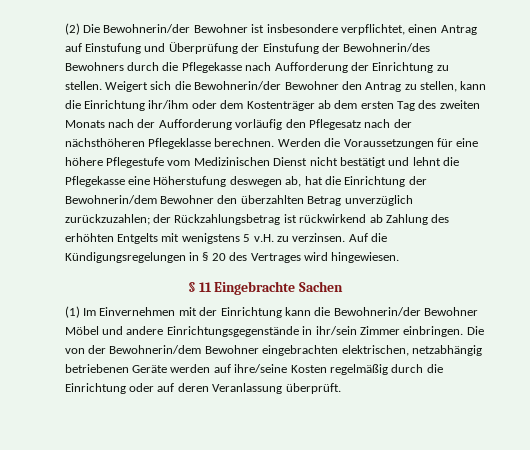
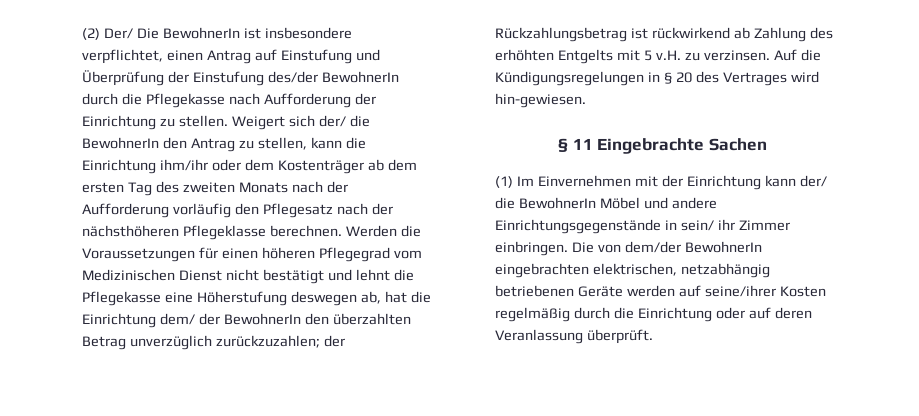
- (2) Die Bewohnerin/der Bewohner ist insbesondere verpflichtet, einen Antrag auf Einstufung und Überprüfung der Einstufung der Bewohnerin/des Bewohners durch die Pflegekasse nach Aufforderung der Einrichtung zu stellen.
+ (2) Der/ Die BewohnerIn ist insbesondere verpflichtet, einen Antrag auf Einstufung und Überprüfung der Einstufung des/der BewohnerIn durch die Pflegekasse nach Aufforderung der Einrichtung zu stellen.
- Weigert sich die Bewohnerin/der Bewohner den Antrag zu stellen, kann die Einrichtung ihr/ihm oder dem Kostenträger ab dem ersten Tag des zweiten Monats nach der Aufforderung vorläufig den Pflegesatz nach der nächsthöheren Pflegeklasse berechnen.
+ Weigert sich der/ die BewohnerIn den Antrag zu stellen, kann die Einrichtung ihm/ihr oder dem Kostenträger ab dem ersten Tag des zweiten Monats nach der Aufforderung vorläufig den Pflegesatz nach der nächsthöheren Pflegeklasse berechnen.
- Werden die Voraussetzungen für eine höhere Pflegestufe vom Medizinischen Dienst nicht bestätigt und lehnt die Pflegekasse eine Höherstufung deswegen ab, hat die Einrichtung der Bewohnerin/dem Bewohner den überzahlten Betrag unverzüglich zurückzuzahlen; der Rückzahlungsbetrag ist rückwirkend ab Zahlung des erhöhten Entgelts mit wenigstens 5 v.H. zu verzinsen.
+ Werden die Voraussetzungen für einen höheren Pflegegrad vom Medizinischen Dienst nicht bestätigt und lehnt die Pflegekasse eine Höherstufung deswegen ab, hat die Einrichtung dem/ der BewohnerIn den überzahlten Betrag unverzüglich zurückzuzahlen; der Rückzahlungsbetrag ist rückwirkend ab Zahlung des erhöhten Entgelts mit 5 v.H. zu verzinsen.
- Auf die Kündigungsregelungen in § 20 des Vertrages wird hingewiesen.
+ Auf die Kündigungsregelungen in § 20 des Vertrages wird hin-gewiesen.
- (1) Im Einvernehmen mit der Einrichtung kann die Bewohnerin/der Bewohner Möbel und andere Einrichtungsgegenstände in ihr/sein Zimmer einbringen.
+ (1) Im Einvernehmen mit der Einrichtung kann der/ die BewohnerIn Möbel und andere Einrichtungsgegenstände in sein/ ihr Zimmer einbringen.
- Die von der Bewohnerin/dem Bewohner eingebrachten elektrischen, netzabhängig betriebenen Geräte werden auf ihre/seine Kosten regelmäßig durch die Einrichtung oder auf deren Veranlassung überprüft.
+ Die von dem/der BewohnerIn eingebrachten elektrischen, netzabhängig betriebenen Geräte werden auf seine/ihrer Kosten regelmäßig durch die Einrichtung oder auf deren Veranlassung überprüft.

